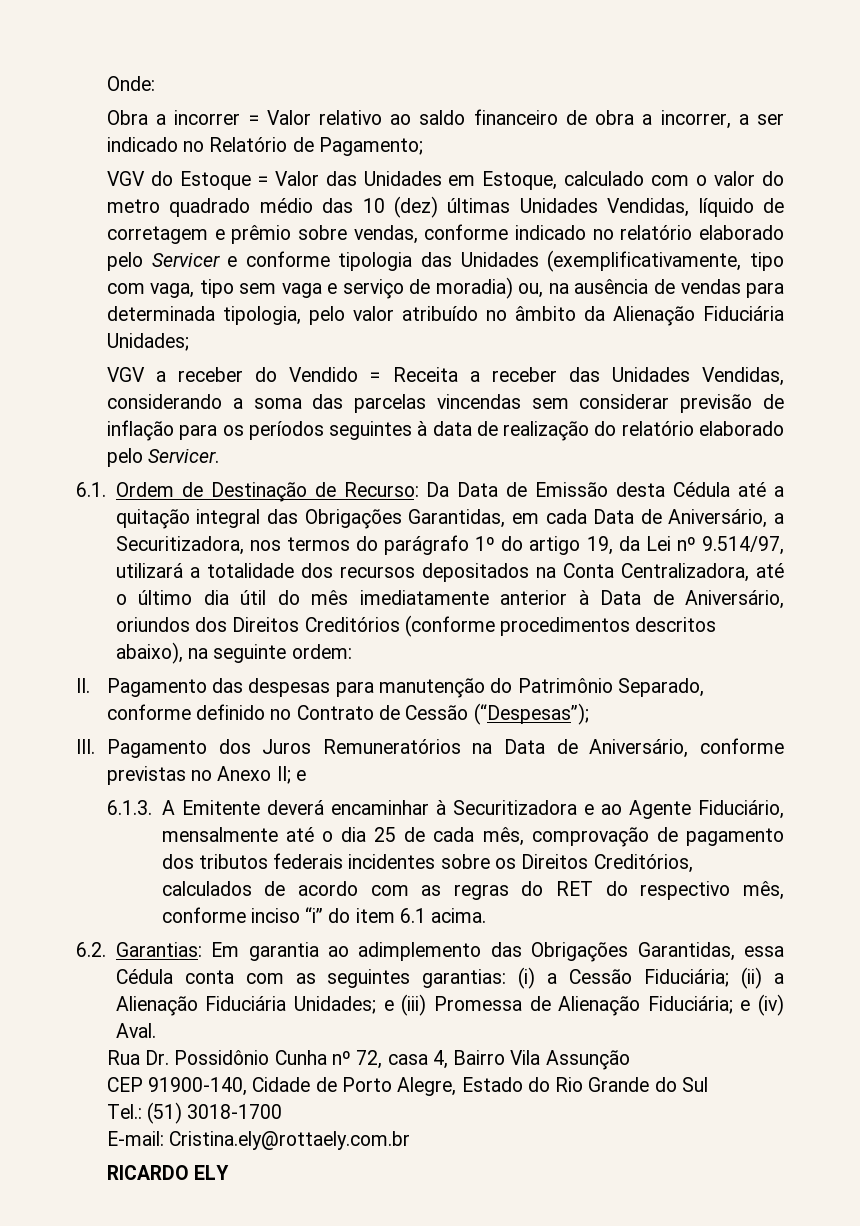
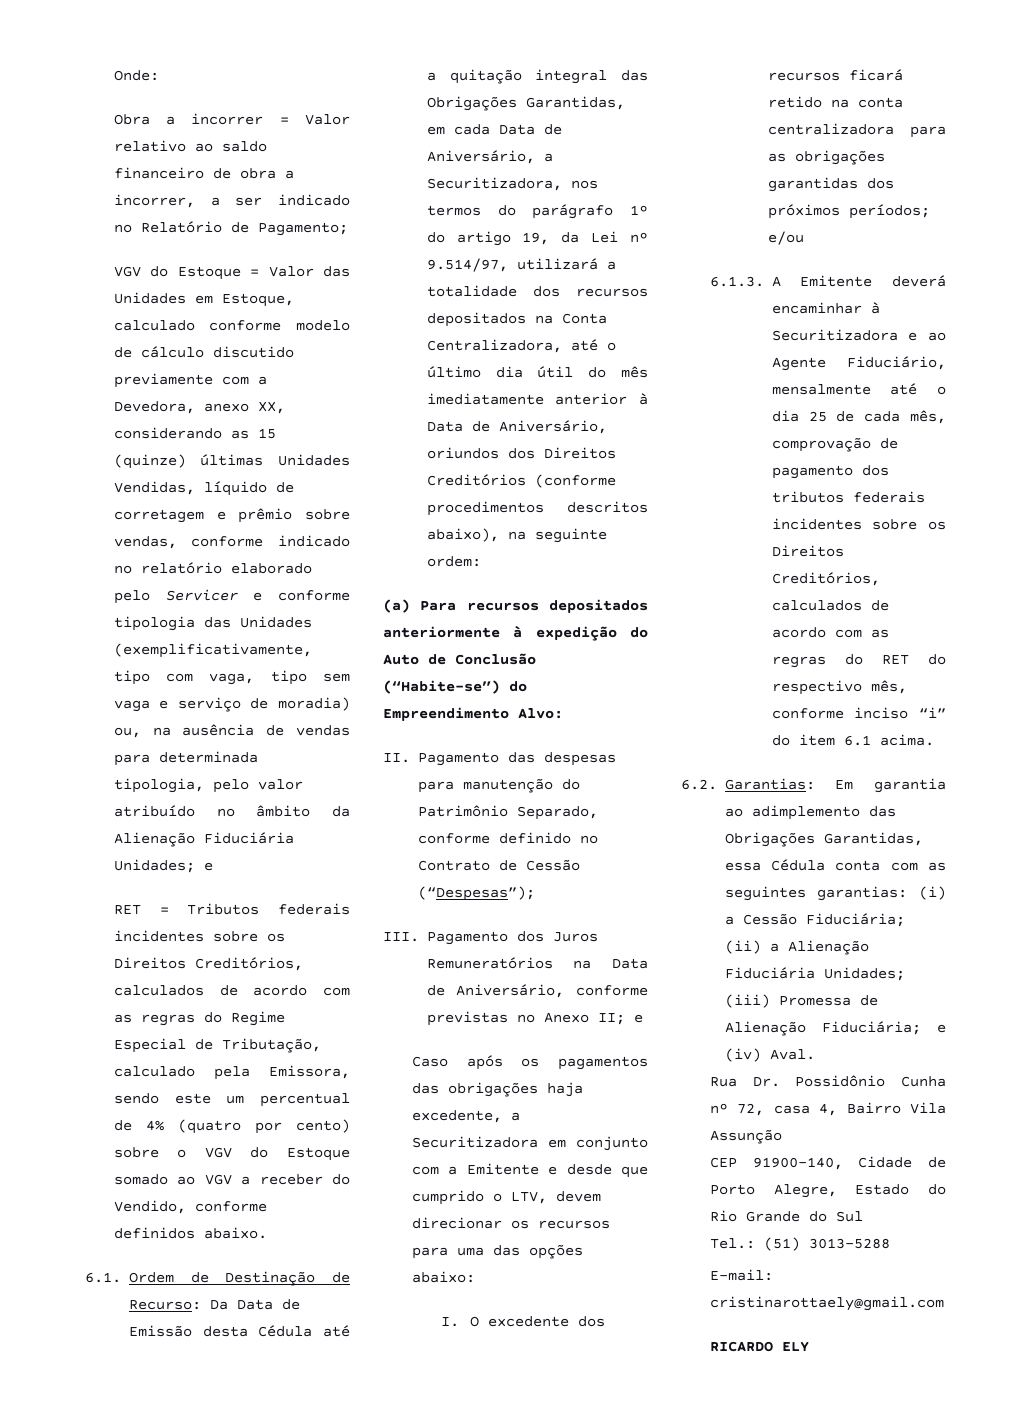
- VGV do Estoque = Valor das Unidades em Estoque, calculado com o valor do metro quadrado médio das 10 (dez) últimas Unidades Vendidas, líquido de corretagem e prêmio sobre vendas, conforme indicado no relatório elaborado pelo Servicer e conforme tipologia das Unidades (exemplificativamente, tipo com vaga, tipo sem vaga e serviço de moradia) ou, na ausência de vendas para determinada tipologia, pelo valor atribuído no âmbito da Alienação Fiduciária Unidades;
- VGV a receber do Vendido = Receita a receber das Unidades Vendidas, considerando a soma das parcelas vincendas sem considerar previsão de inflação para os períodos seguintes à data de realização do relatório elaborado pelo Servicer.
+ VGV do Estoque = Valor das Unidades em Estoque, calculado conforme modelo de cálculo discutido previamente com a Devedora, anexo XX, considerando as 15 (quinze) últimas Unidades Vendidas, líquido de corretagem e prêmio sobre vendas, conforme indicado no relatório elaborado pelo Servicer e conforme tipologia das Unidades (exemplificativamente, tipo com vaga, tipo sem vaga e serviço de moradia) ou, na ausência de vendas para determinada tipologia, pelo valor atribuído no âmbito da Alienação Fiduciária Unidades; e
+ RET = Tributos federais incidentes sobre os Direitos Creditórios, calculados de acordo com as regras do Regime Especial de Tributação, calculado pela Emissora, sendo este um percentual de 4% (quatro por cento) sobre o VGV do Estoque somado ao VGV a receber do Vendido, conforme definidos abaixo.
+ (a) Para recursos depositados anteriormente à expedição do Auto de Conclusão (“Habite-se”) do Empreendimento Alvo:
+ Caso após os pagamentos das obrigações haja excedente, a Securitizadora em conjunto com a Emitente e desde que cumprido o LTV, devem direcionar os recursos para uma das opções abaixo:
+ I. O excedente dos recursos ficará retido na conta centralizadora para as obrigações garantidas dos próximos períodos; e/ou
- 6.2. Garantias: Em garantia ao adimplemento das Obrigações Garantidas, essa Cédula conta com as seguintes garantias: (i) a Cessão Fiduciária; (ii) a Alienação Fiduciária Unidades; e (iii) Promessa de Alienação Fiduciária; e (iv) Aval.
+ 6.2. Garantias: Em garantia ao adimplemento das Obrigações Garantidas, essa Cédula conta com as seguintes garantias: (i) a Cessão Fiduciária; (ii) a Alienação Fiduciária Unidades; (iii) Promessa de Alienação Fiduciária; e (iv) Aval.
- Tel.: (51) 3018-1700
+ Tel.: (51) 3013-5288
- E-mail: Cristina.ely@rottaely.com.br
+ E-mail: cristinarottaely@gmail.com

